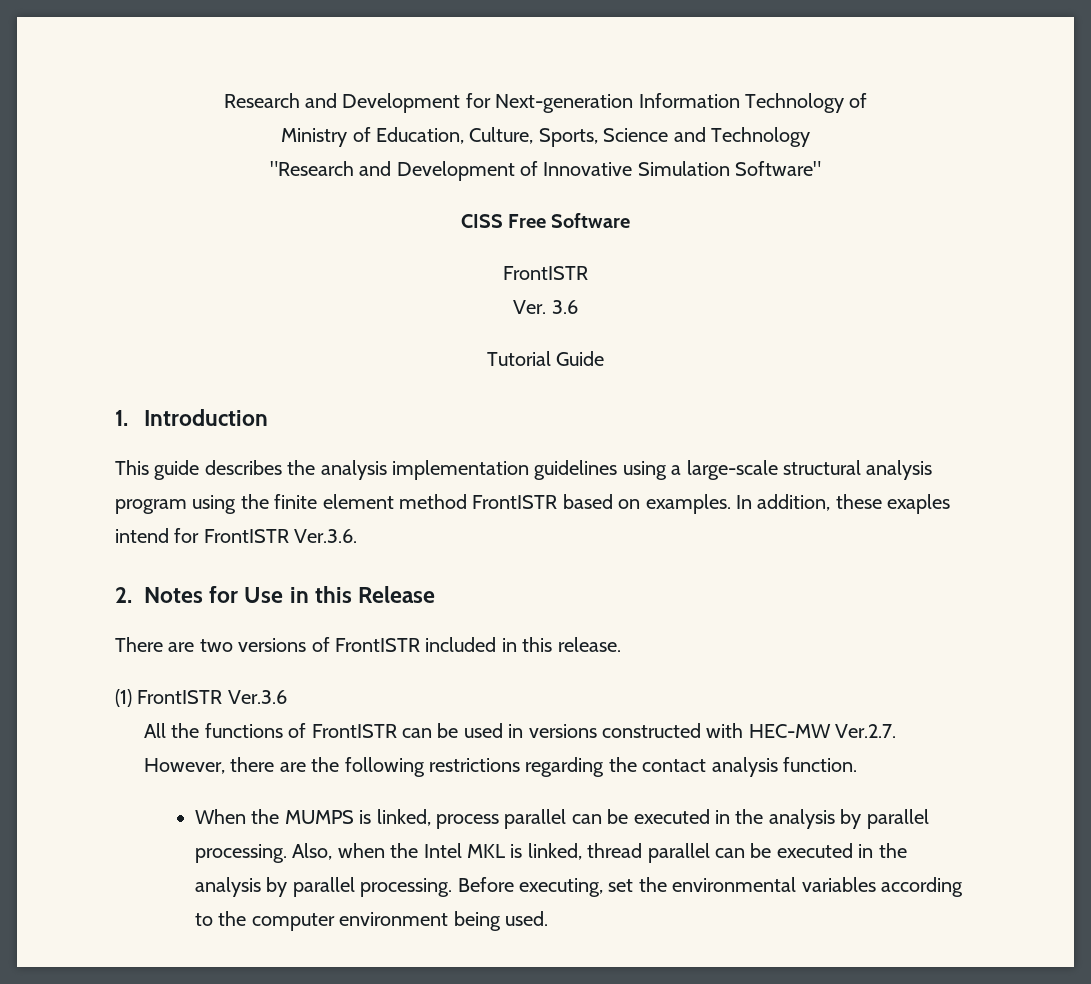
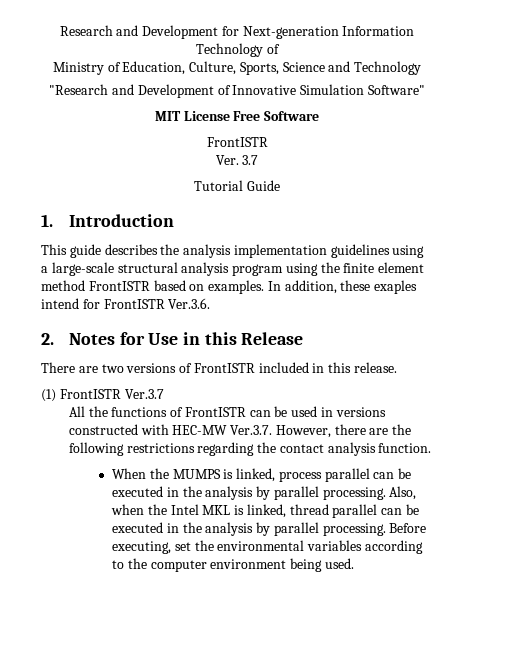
- CISS Free Software
+ MIT License Free Software
- Ver. 3.6
+ Ver. 3.7
- (1) FrontISTR Ver.3.6
+ (1) FrontISTR Ver.3.7
- All the functions of FrontISTR can be used in versions constructed with HEC-MW Ver.2.7. However, there are the following restrictions regarding the contact analysis function.
+ All the functions of FrontISTR can be used in versions constructed with HEC-MW Ver.3.7. However, there are the following restrictions regarding the contact analysis function.

